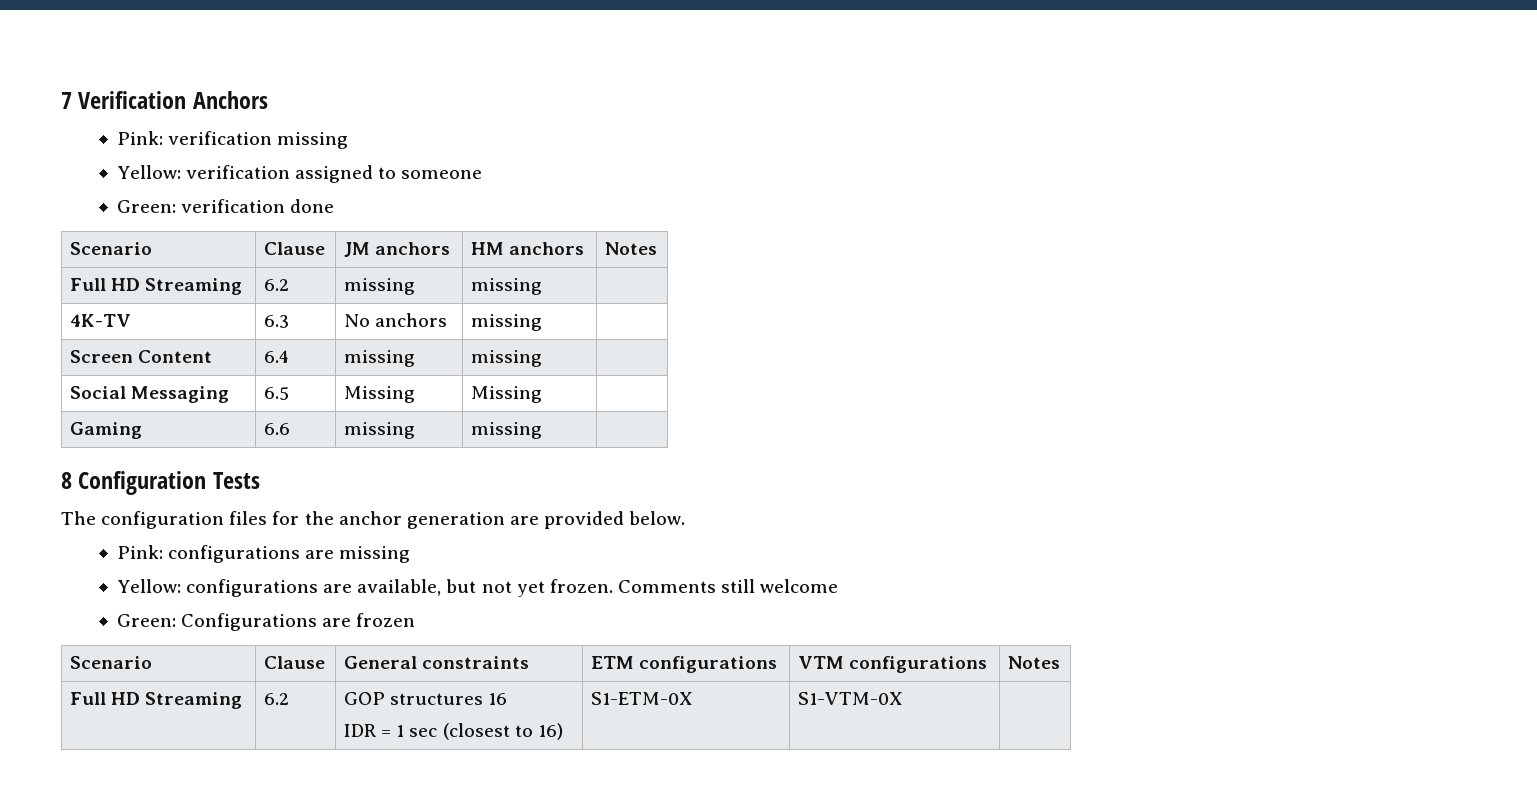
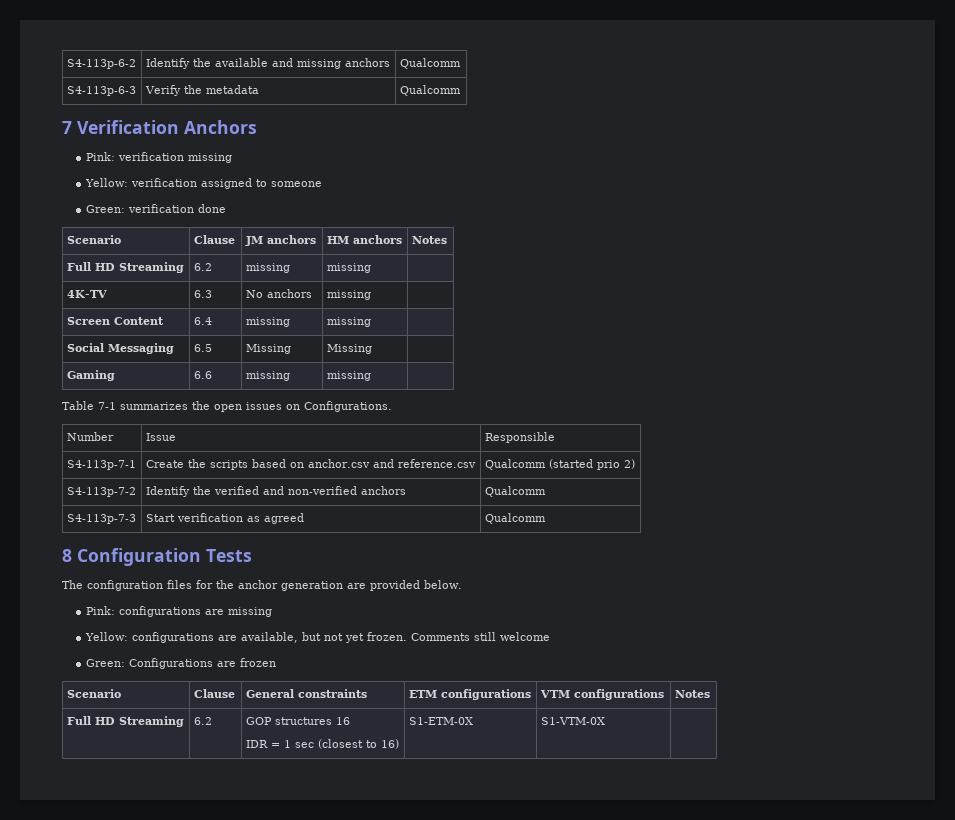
+ S4-113p-6-2 | Identify the available and missing anchors | Qualcomm
+ S4-113p-6-3 | Verify the metadata | Qualcomm
+ Table 7-1 summarizes the open issues on Configurations.
+ Number | Issue | Responsible
+ S4-113p-7-1 | Create the scripts based on anchor.csv and reference.csv | Qualcomm (started prio 2)
+ S4-113p-7-2 | Identify the verified and non-verified anchors | Qualcomm
+ S4-113p-7-3 | Start verification as agreed | Qualcomm

